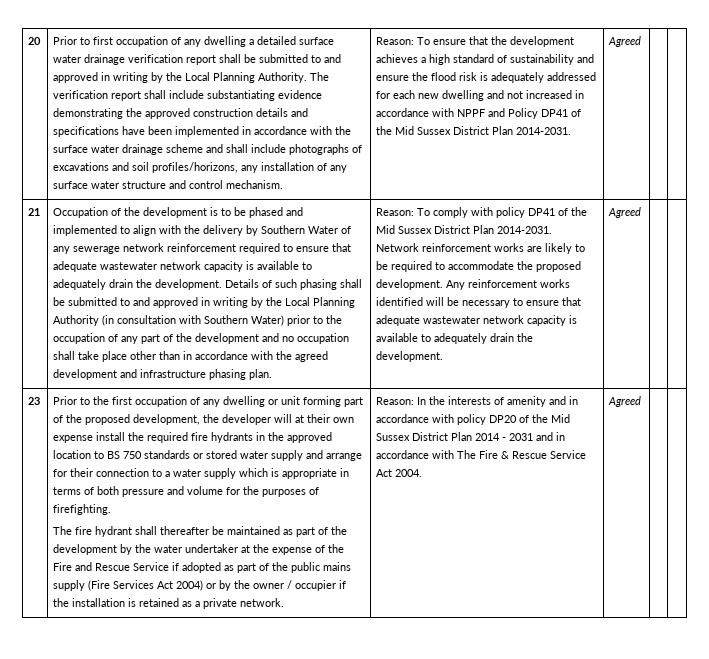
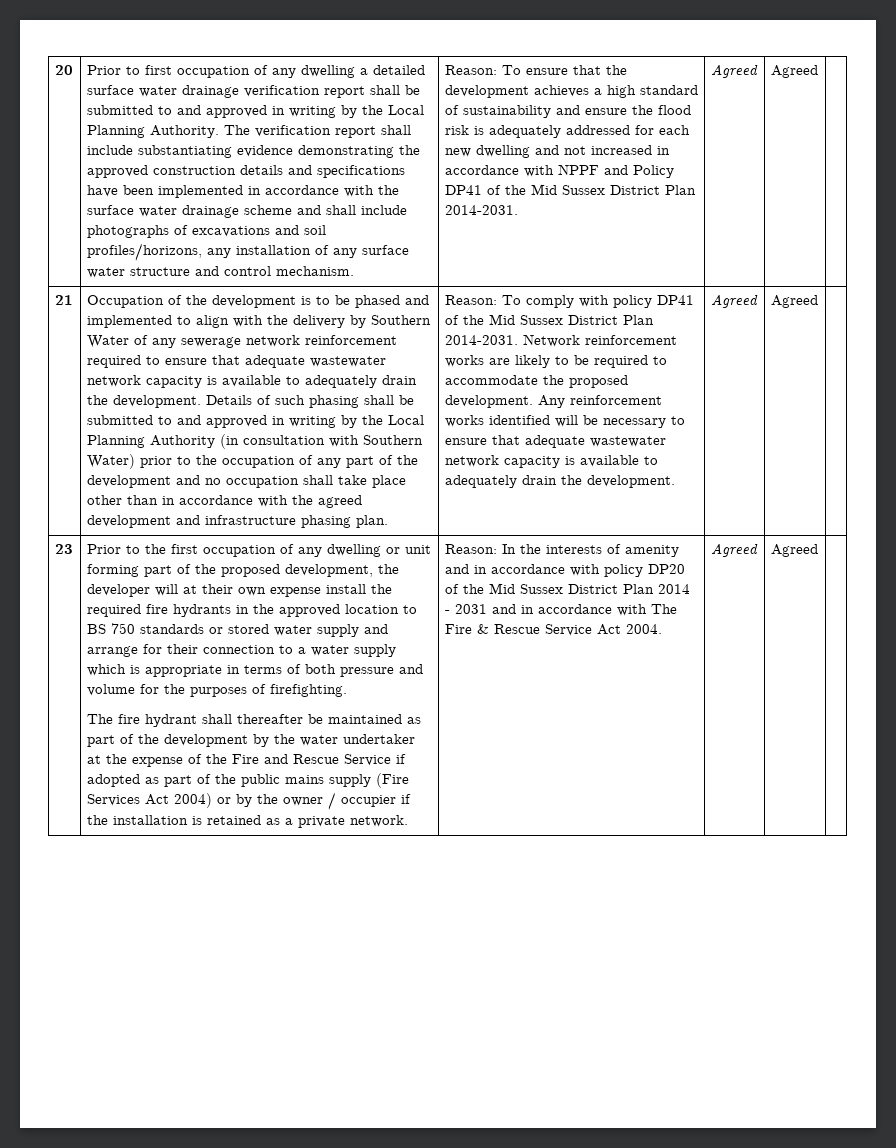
- Reason: To ensure that the development achieves a high standard of sustainability and ensure the flood risk is adequately addressed for each new dwelling and not increased in accordance with NPPF and Policy DP41 of the Mid Sussex District Plan 2014-2031. | Agreed
+ Reason: To ensure that the development achieves a high standard of sustainability and ensure the flood risk is adequately addressed for each new dwelling and not increased in accordance with NPPF and Policy DP41 of the Mid Sussex District Plan 2014-2031. | Agreed | Agreed
- Any reinforcement works identified will be necessary to ensure that adequate wastewater network capacity is available to adequately drain the development. | Agreed
+ Any reinforcement works identified will be necessary to ensure that adequate wastewater network capacity is available to adequately drain the development. | Agreed | Agreed
- Reason: In the interests of amenity and in accordance with policy DP20 of the Mid Sussex District Plan 2014 - 2031 and in accordance with The Fire & Rescue Service Act 2004. | Agreed
+ Reason: In the interests of amenity and in accordance with policy DP20 of the Mid Sussex District Plan 2014 - 2031 and in accordance with The Fire & Rescue Service Act 2004. | Agreed | Agreed

